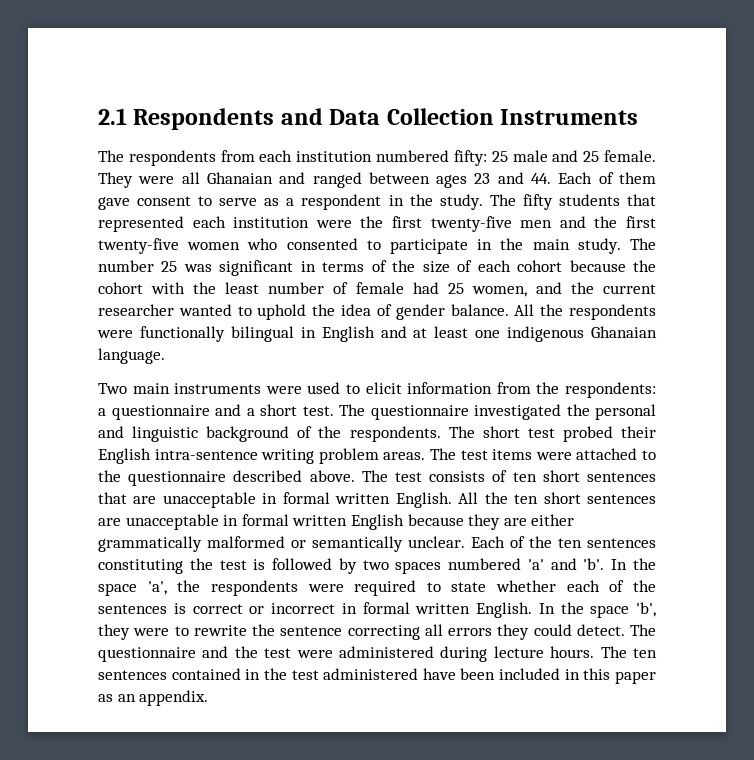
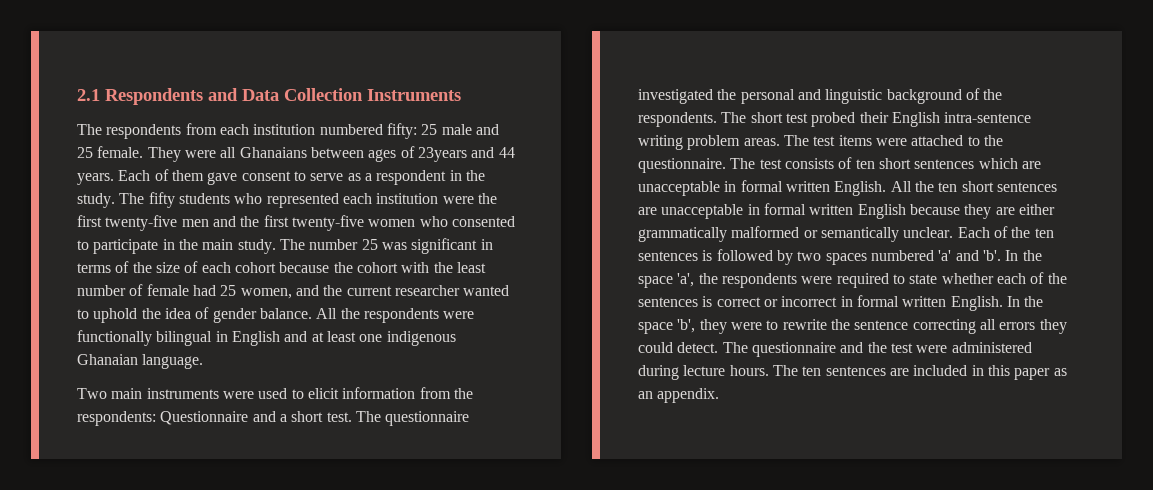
- They were all Ghanaian and ranged between ages 23 and 44. Each of them gave consent to serve as a respondent in the study.
+ They were all Ghanaians between ages of 23years and 44 years. Each of them gave consent to serve as a respondent in the study.
- The fifty students that represented each institution were the first twenty-five men and the first twenty-five women who consented to participate in the main study.
+ The fifty students who represented each institution were the first twenty-five men and the first twenty-five women who consented to participate in the main study.
- Two main instruments were used to elicit information from the respondents: a questionnaire and a short test.
+ Two main instruments were used to elicit information from the respondents: Questionnaire and a short test.
- The test items were attached to the questionnaire described above.
+ The test items were attached to the questionnaire.
- The test consists of ten short sentences that are unacceptable in formal written English.
+ The test consists of ten short sentences which are unacceptable in formal written English.
- Each of the ten sentences constituting the test is followed by two spaces numbered 'a' and 'b'.
+ Each of the ten sentences is followed by two spaces numbered 'a' and 'b'.
- The ten sentences contained in the test administered have been included in this paper as an appendix.
+ The ten sentences are included in this paper as an appendix.

